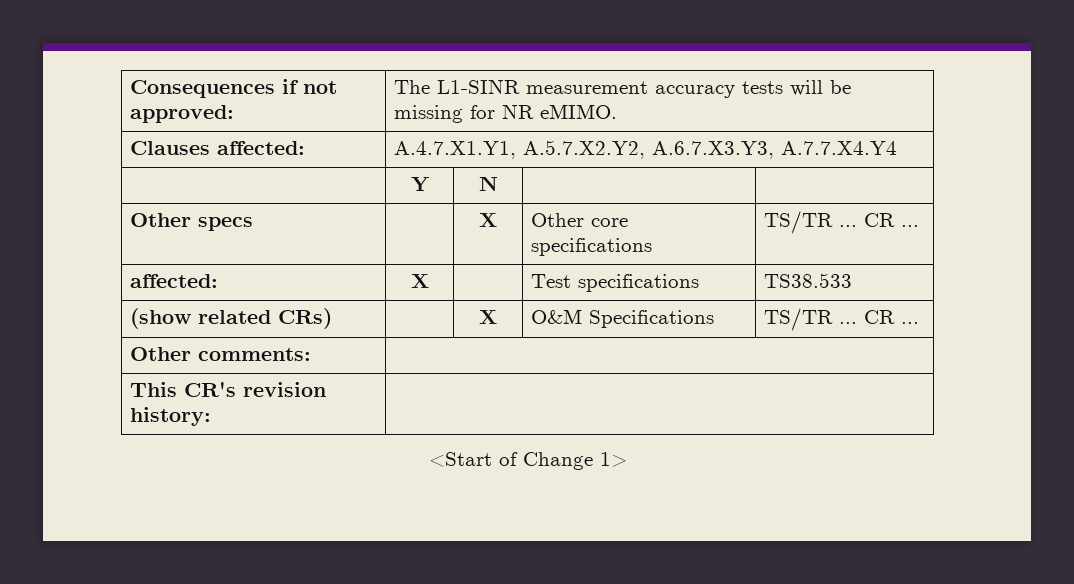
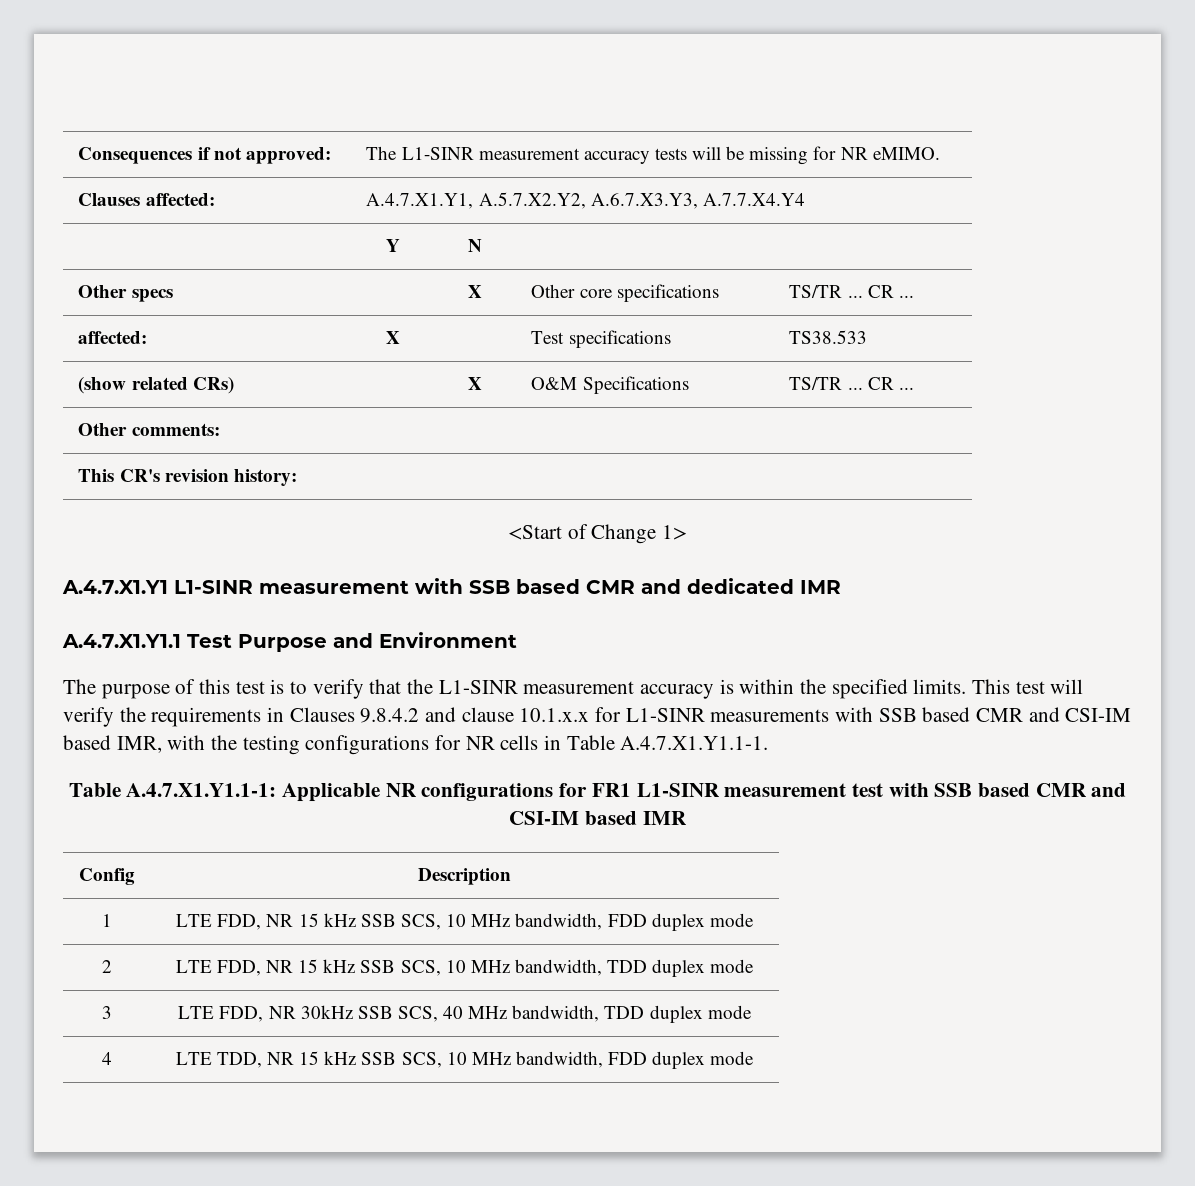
+ A.4.7.X1.Y1 L1-SINR measurement with SSB based CMR and dedicated IMR
+ A.4.7.X1.Y1.1 Test Purpose and Environment
+ The purpose of this test is to verify that the L1-SINR measurement accuracy is within the specified limits. This test will verify the requirements in Clauses 9.8.4.2 and clause 10.1.x.x for L1-SINR measurements with SSB based CMR and CSI-IM based IMR, with the testing configurations for NR cells in Table A.4.7.X1.Y1.1-1.
+ Table A.4.7.X1.Y1.1-1: Applicable NR configurations for FR1 L1-SINR measurement test with SSB based CMR and CSI-IM based IMR
+ Config | Description
+ 1 | LTE FDD, NR 15 kHz SSB SCS, 10 MHz bandwidth, FDD duplex mode
+ 2 | LTE FDD, NR 15 kHz SSB SCS, 10 MHz bandwidth, TDD duplex mode
+ 3 | LTE FDD, NR 30kHz SSB SCS, 40 MHz bandwidth, TDD duplex mode
+ 4 | LTE TDD, NR 15 kHz SSB SCS, 10 MHz bandwidth, FDD duplex mode

